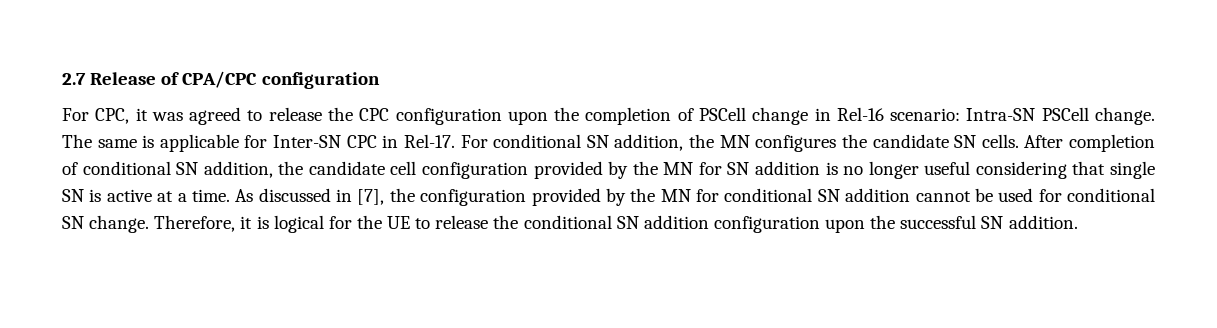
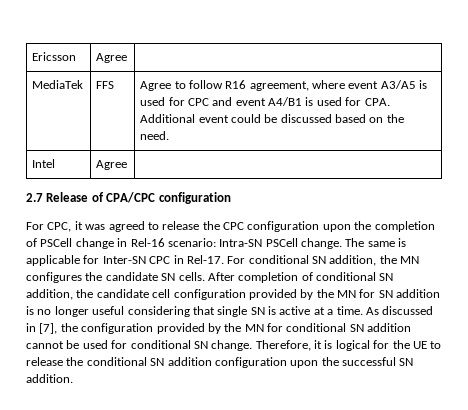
+ Ericsson | Agree |
+ MediaTek | FFS | Agree to follow R16 agreement, where event A3/A5 is used for CPC and event A4/B1 is used for CPA. Additional event could be discussed based on the need.
+ Intel | Agree |

